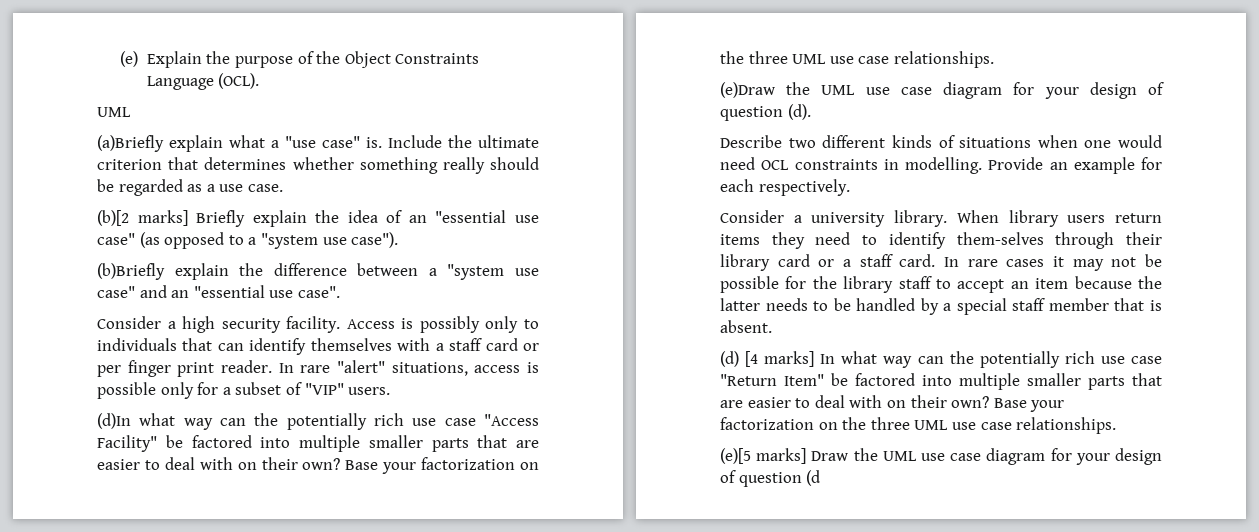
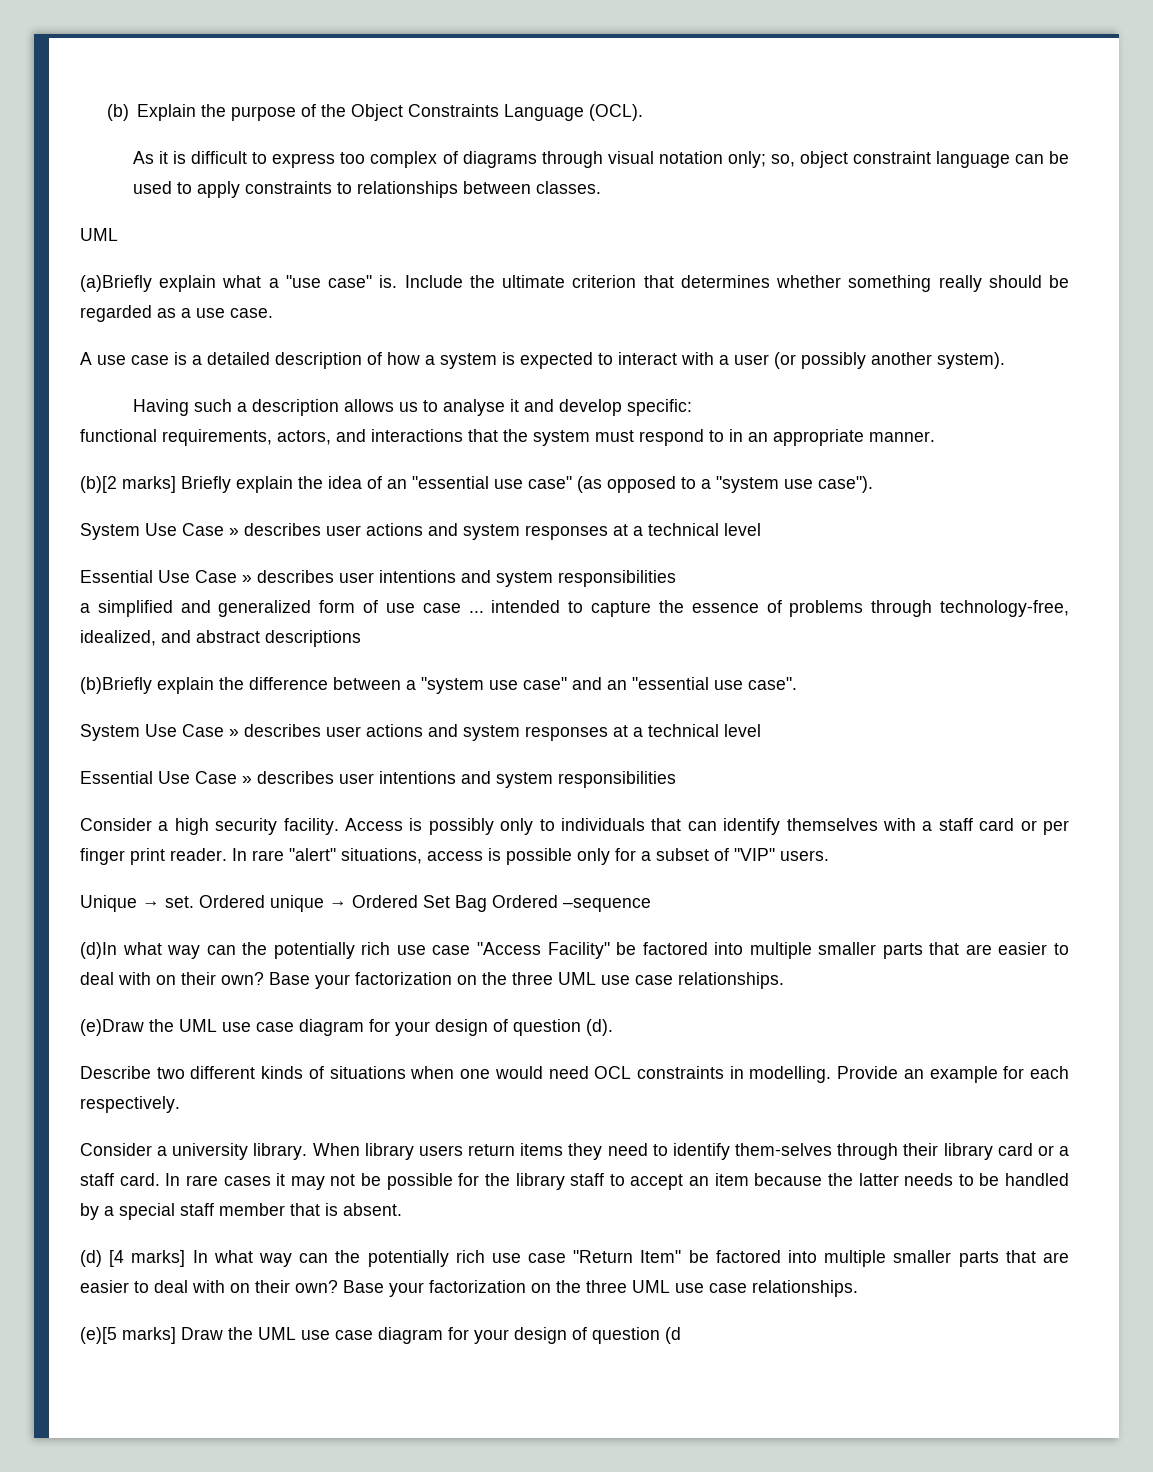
- (e) Explain the purpose of the Object Constraints Language (OCL).
+ (b) Explain the purpose of the Object Constraints Language (OCL).
+ As it is difficult to express too complex of diagrams through visual notation only; so, object constraint language can be used to apply constraints to relationships between classes.
+ A use case is a detailed description of how a system is expected to interact with a user (or possibly another system).
+ Having such a description allows us to analyse it and develop specific:
+ functional requirements, actors, and interactions that the system must respond to in an appropriate manner.
  (b)[2 marks] Briefly explain the idea of an "essential use case" (as opposed to a "system use case").
+ System Use Case » describes user actions and system responses at a technical level
+ Essential Use Case » describes user intentions and system responsibilities
+ a simplified and generalized form of use case ... intended to capture the essence of problems through technology-free, idealized, and abstract descriptions
  (b)Briefly explain the difference between a "system use case" and an "essential use case".
+ System Use Case » describes user actions and system responses at a technical level
+ Essential Use Case » describes user intentions and system responsibilities
+ Unique → set. Ordered unique → Ordered Set Bag Ordered –sequence

